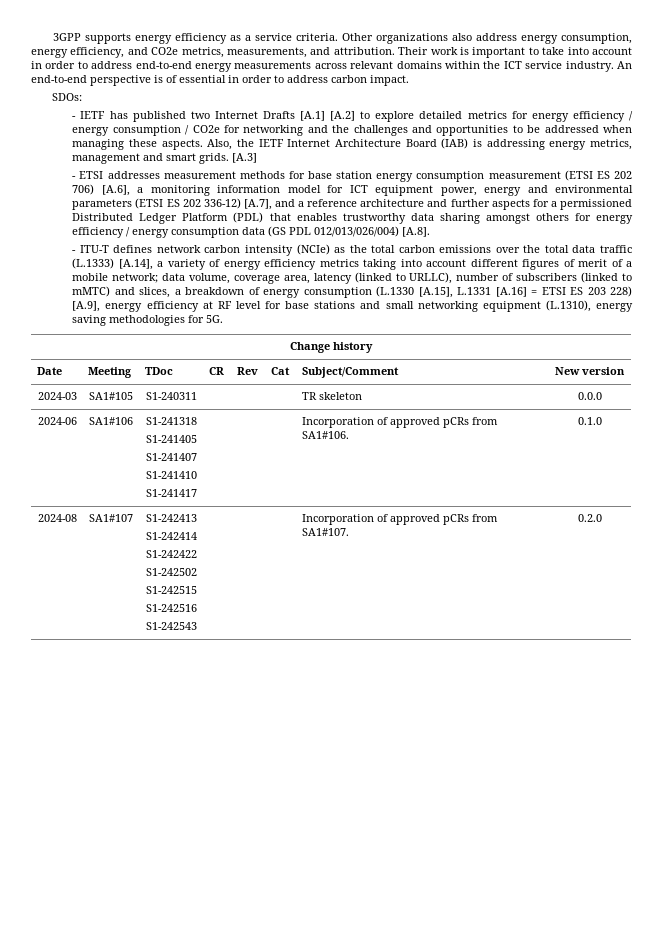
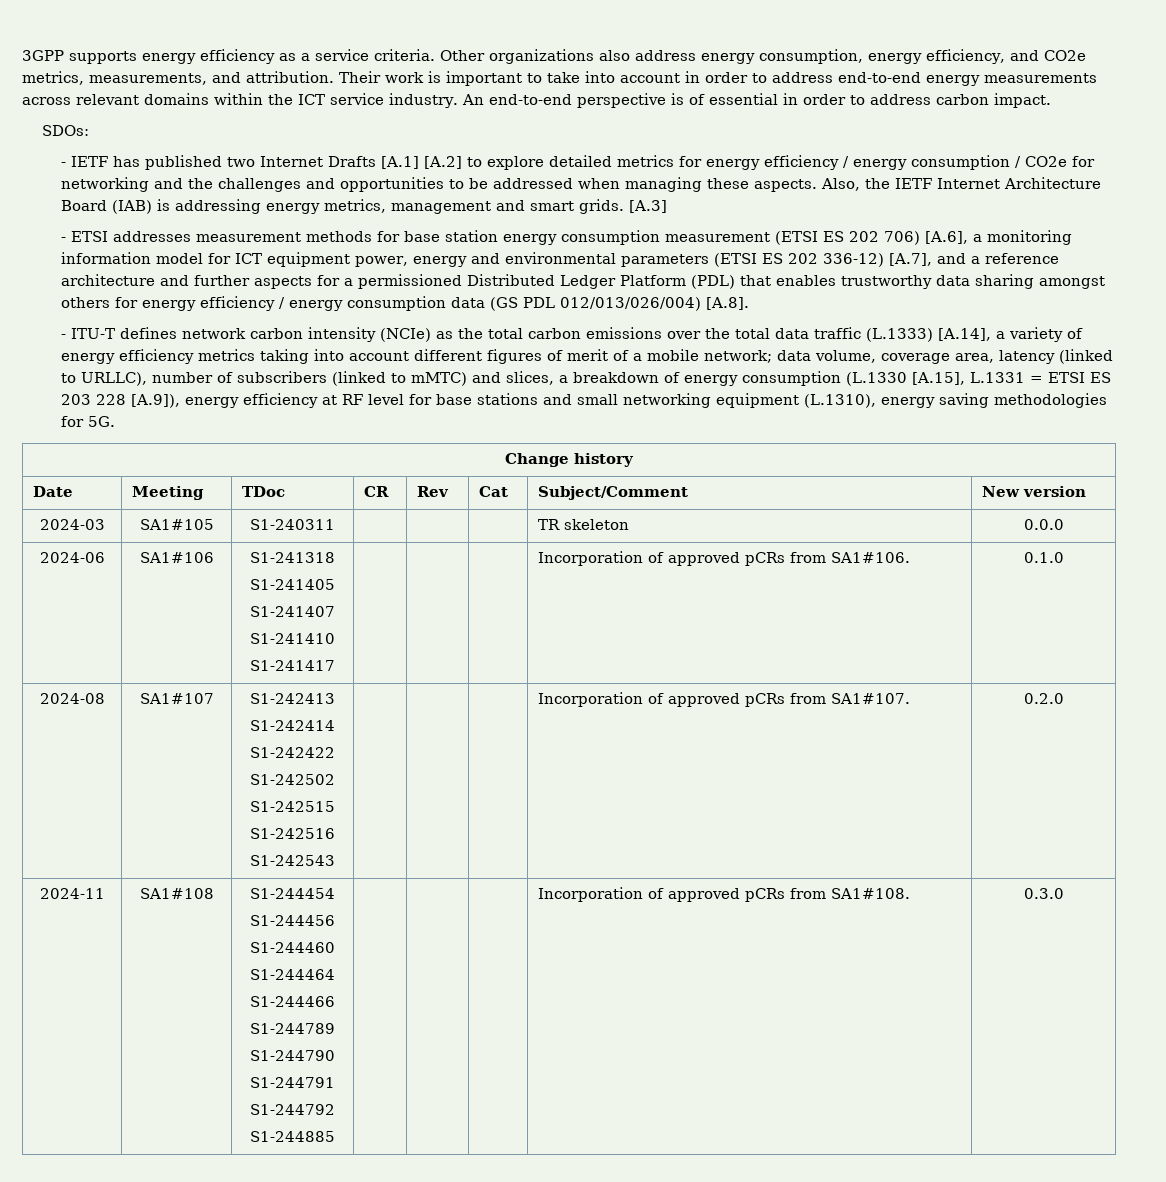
- data volume, coverage area, latency (linked to URLLC), number of subscribers (linked to mMTC) and slices, a breakdown of energy consumption (L.1330 [A.15], L.1331 [A.16] = ETSI ES 203 228) [A.9], energy efficiency at RF level for base stations and small networking equipment (L.1310), energy saving methodologies for 5G.
+ data volume, coverage area, latency (linked to URLLC), number of subscribers (linked to mMTC) and slices, a breakdown of energy consumption (L.1330 [A.15], L.1331 = ETSI ES 203 228 [A.9]), energy efficiency at RF level for base stations and small networking equipment (L.1310), energy saving methodologies for 5G.
+ 2024-11 | SA1#108 | S1-244454
+ S1-244456
+ S1-244460
+ S1-244464
+ S1-244466
+ S1-244789
+ S1-244790
+ S1-244791
+ S1-244792
+ S1-244885 | | | | Incorporation of approved pCRs from SA1#108. | 0.3.0

